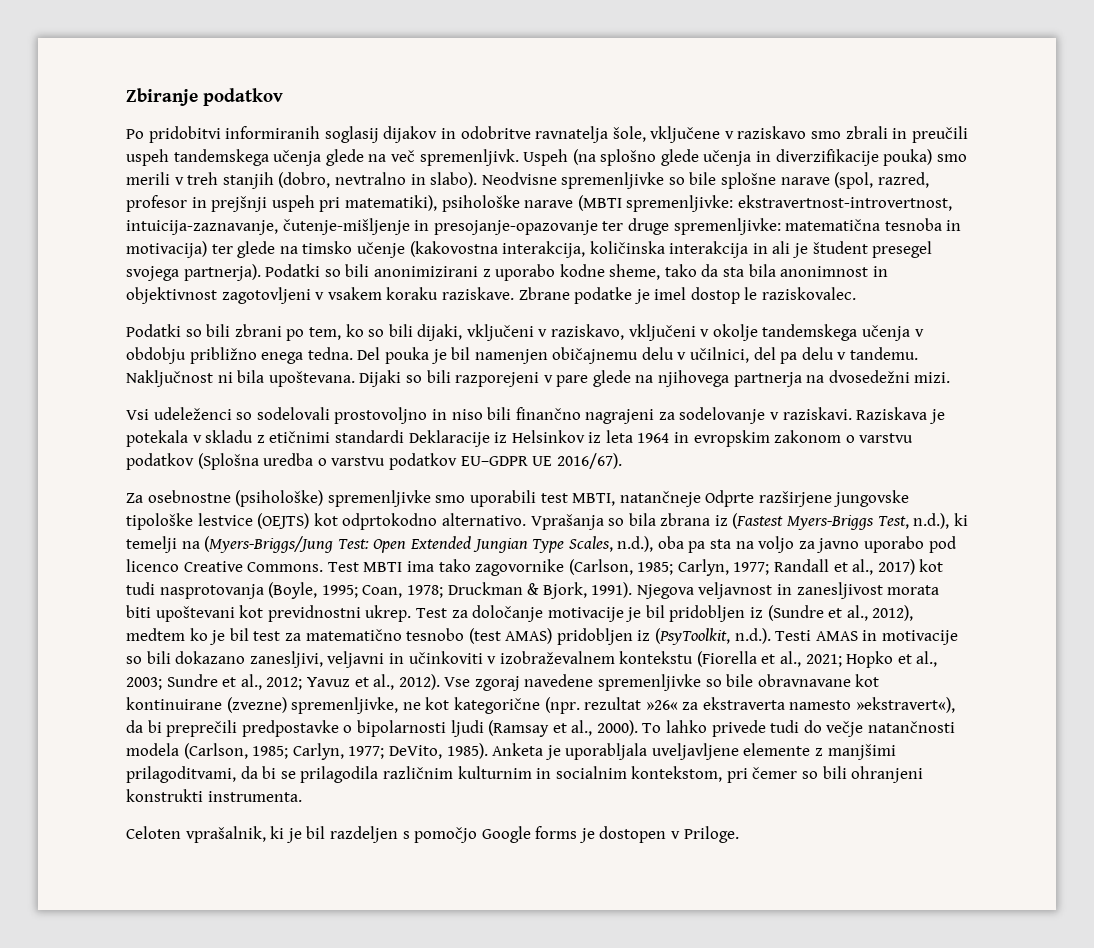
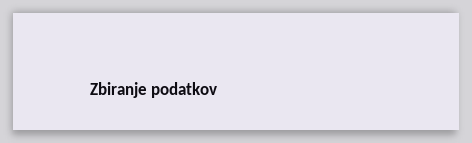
- Po pridobitvi informiranih soglasij dijakov in odobritve ravnatelja šole, vključene v raziskavo smo zbrali in preučili uspeh tandemskega učenja glede na več spremenljivk. Uspeh (na splošno glede učenja in diverzifikacije pouka) smo merili v treh stanjih (dobro, nevtralno in slabo). Neodvisne spremenljivke so bile splošne narave (spol, razred, profesor in prejšnji uspeh pri matematiki), psihološke narave (MBTI spremenljivke: ekstravertnost-introvertnost, intuicija-zaznavanje, čutenje-mišljenje in presojanje-opazovanje ter druge spremenljivke: matematična tesnoba in motivacija) ter glede na timsko učenje (kakovostna interakcija, količinska interakcija in ali je študent presegel svojega partnerja). Podatki so bili anonimizirani z uporabo kodne sheme, tako da sta bila anonimnost in objektivnost zagotovljeni v vsakem koraku raziskave. Zbrane podatke je imel dostop le raziskovalec.
- Podatki so bili zbrani po tem, ko so bili dijaki, vključeni v raziskavo, vključeni v okolje tandemskega učenja v obdobju približno enega tedna. Del pouka je bil namenjen običajnemu delu v učilnici, del pa delu v tandemu. Naključnost ni bila upoštevana. Dijaki so bili razporejeni v pare glede na njihovega partnerja na dvosedežni mizi.
- Vsi udeleženci so sodelovali prostovoljno in niso bili finančno nagrajeni za sodelovanje v raziskavi. Raziskava je potekala v skladu z etičnimi standardi Deklaracije iz Helsinkov iz leta 1964 in evropskim zakonom o varstvu podatkov (Splošna uredba o varstvu podatkov EU–GDPR UE 2016/67).
- Za osebnostne (psihološke) spremenljivke smo uporabili test MBTI, natančneje Odprte razširjene jungovske tipološke lestvice (OEJTS) kot odprtokodno alternativo. Vprašanja so bila zbrana iz (Fastest Myers-Briggs Test, n.d.), ki temelji na (Myers-Briggs/Jung Test: Open Extended Jungian Type Scales, n.d.), oba pa sta na voljo za javno uporabo pod licenco Creative Commons. Test MBTI ima tako zagovornike (Carlson, 1985; Carlyn, 1977; Randall et al., 2017) kot tudi nasprotovanja (Boyle, 1995; Coan, 1978; Druckman & Bjork, 1991). Njegova veljavnost in zanesljivost morata biti upoštevani kot previdnostni ukrep. Test za določanje motivacije je bil pridobljen iz (Sundre et al., 2012), medtem ko je bil test za matematično tesnobo (test AMAS) pridobljen iz (PsyToolkit, n.d.). Testi AMAS in motivacije so bili dokazano zanesljivi, veljavni in učinkoviti v izobraževalnem kontekstu (Fiorella et al., 2021; Hopko et al., 2003; Sundre et al., 2012; Yavuz et al., 2012). Vse zgoraj navedene spremenljivke so bile obravnavane kot kontinuirane (zvezne) spremenljivke, ne kot kategorične (npr. rezultat »26« za ekstraverta namesto »ekstravert«), da bi preprečili predpostavke o bipolarnosti ljudi (Ramsay et al., 2000). To lahko privede tudi do večje natančnosti modela (Carlson, 1985; Carlyn, 1977; DeVito, 1985). Anketa je uporabljala uveljavljene elemente z manjšimi prilagoditvami, da bi se prilagodila različnim kulturnim in socialnim kontekstom, pri čemer so bili ohranjeni konstrukti instrumenta.
- Celoten vprašalnik, ki je bil razdeljen s pomočjo Google forms je dostopen v Priloge.

